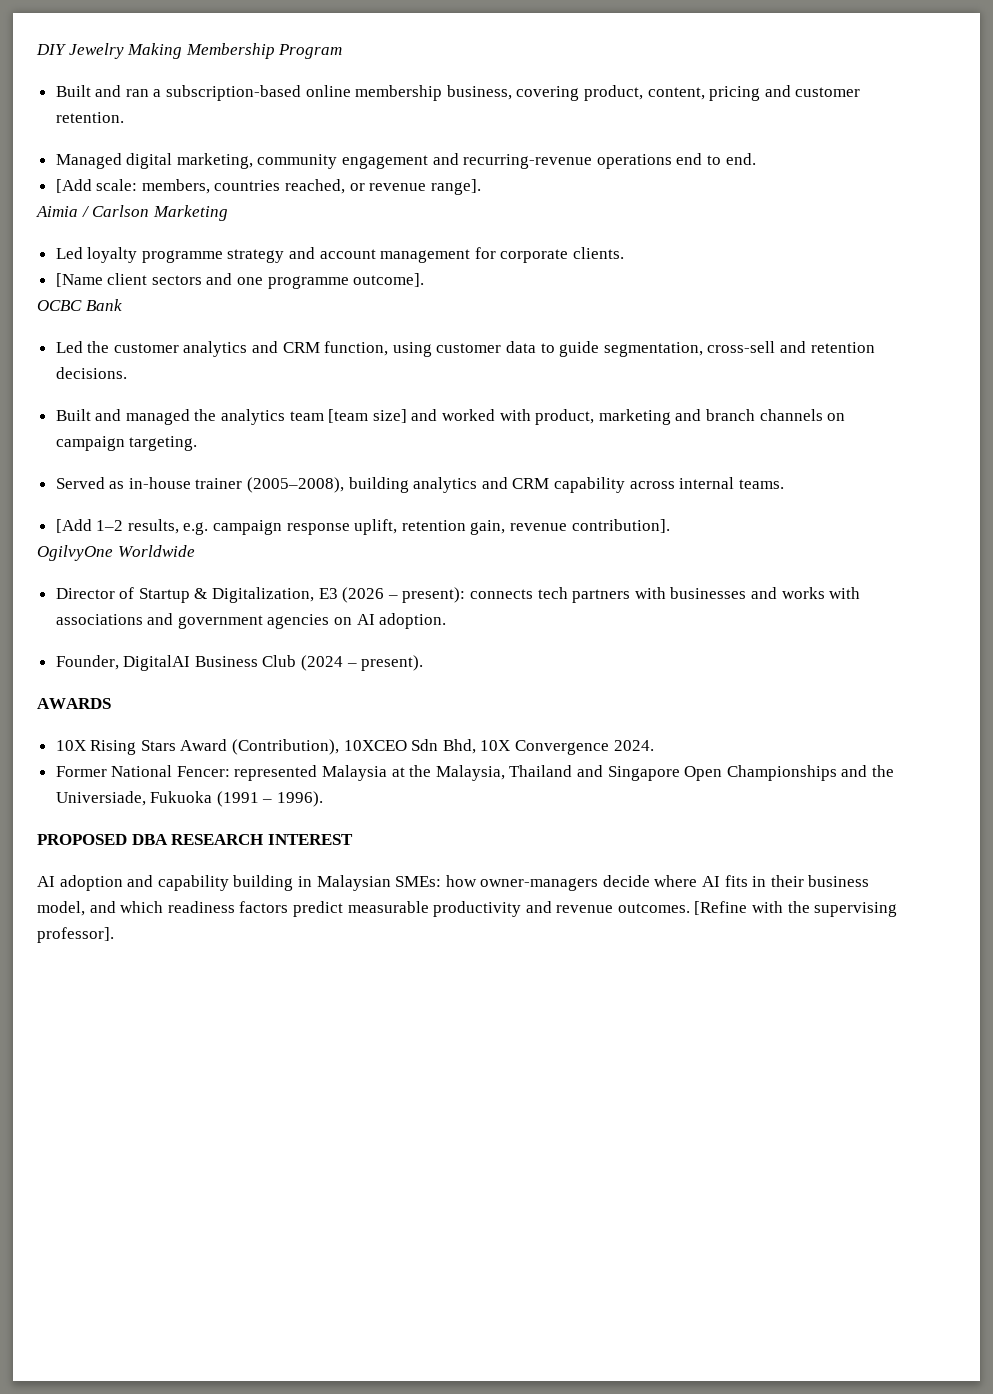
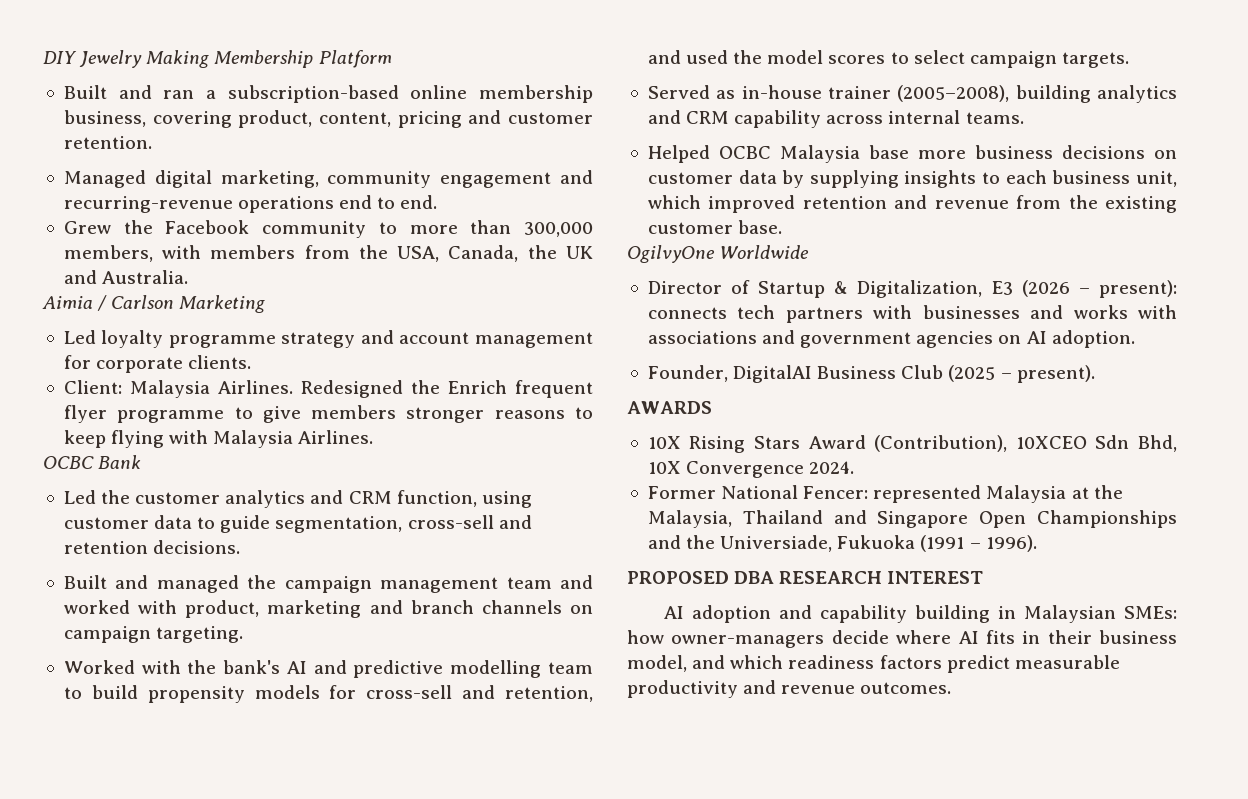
- DIY Jewelry Making Membership Program
+ DIY Jewelry Making Membership Platform
- [Add scale: members, countries reached, or revenue range].
+ Grew the Facebook community to more than 300,000 members, with members from the USA, Canada, the UK and Australia.
- [Name client sectors and one programme outcome].
+ Client: Malaysia Airlines. Redesigned the Enrich frequent flyer programme to give members stronger reasons to keep flying with Malaysia Airlines.
- Built and managed the analytics team [team size] and worked with product, marketing and branch channels on campaign targeting.
+ Built and managed the campaign management team and worked with product, marketing and branch channels on campaign targeting.
+ Worked with the bank's AI and predictive modelling team to build propensity models for cross-sell and retention, and used the model scores to select campaign targets.
- [Add 1–2 results, e.g. campaign response uplift, retention gain, revenue contribution].
+ Helped OCBC Malaysia base more business decisions on customer data by supplying insights to each business unit, which improved retention and revenue from the existing customer base.
- Founder, DigitalAI Business Club (2024 – present).
+ Founder, DigitalAI Business Club (2025 – present).
- [Refine with the supervising professor].

